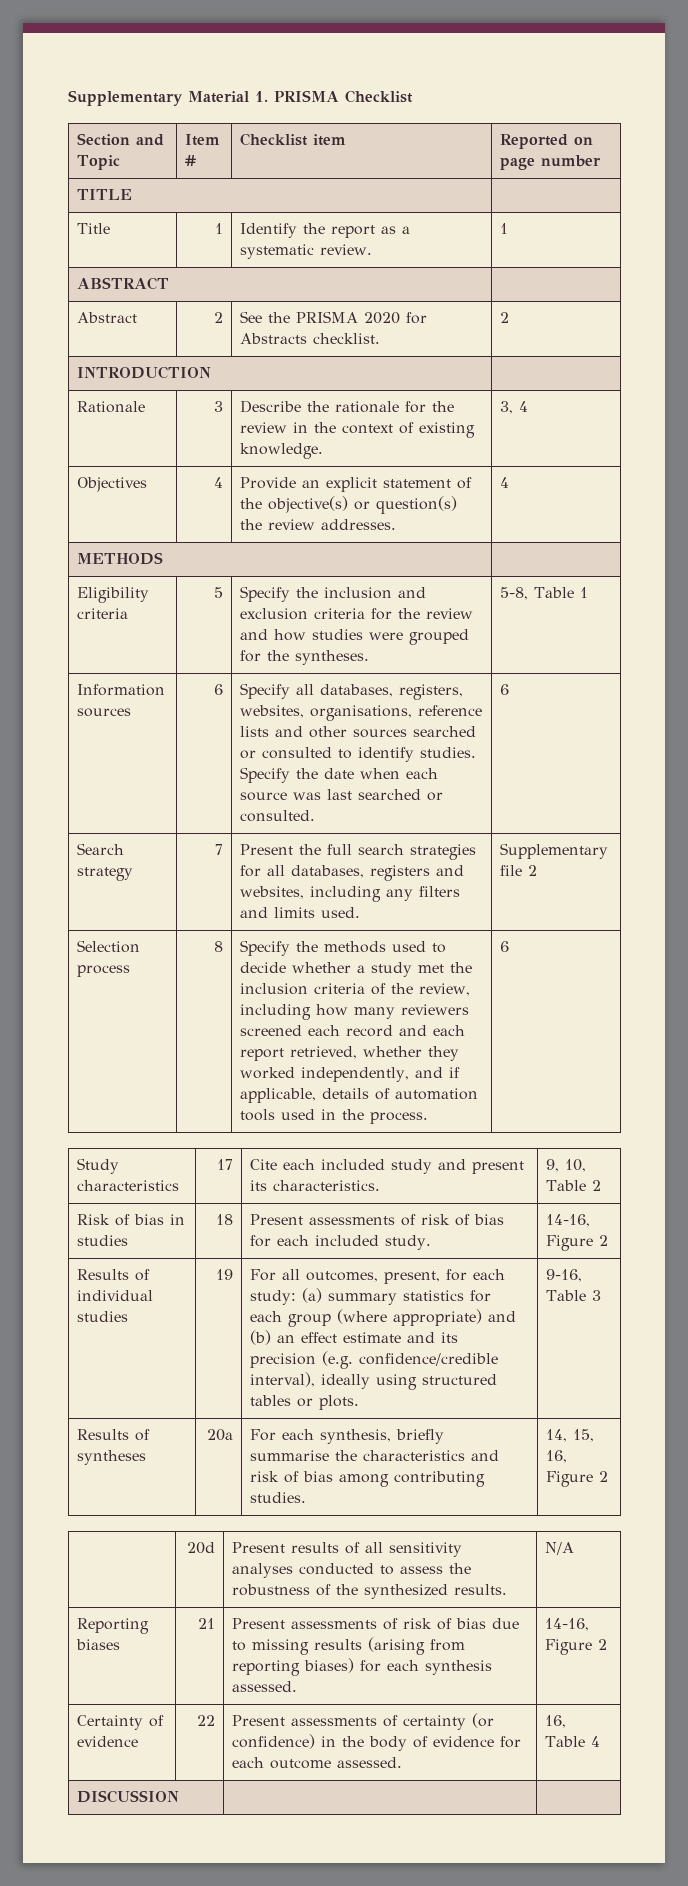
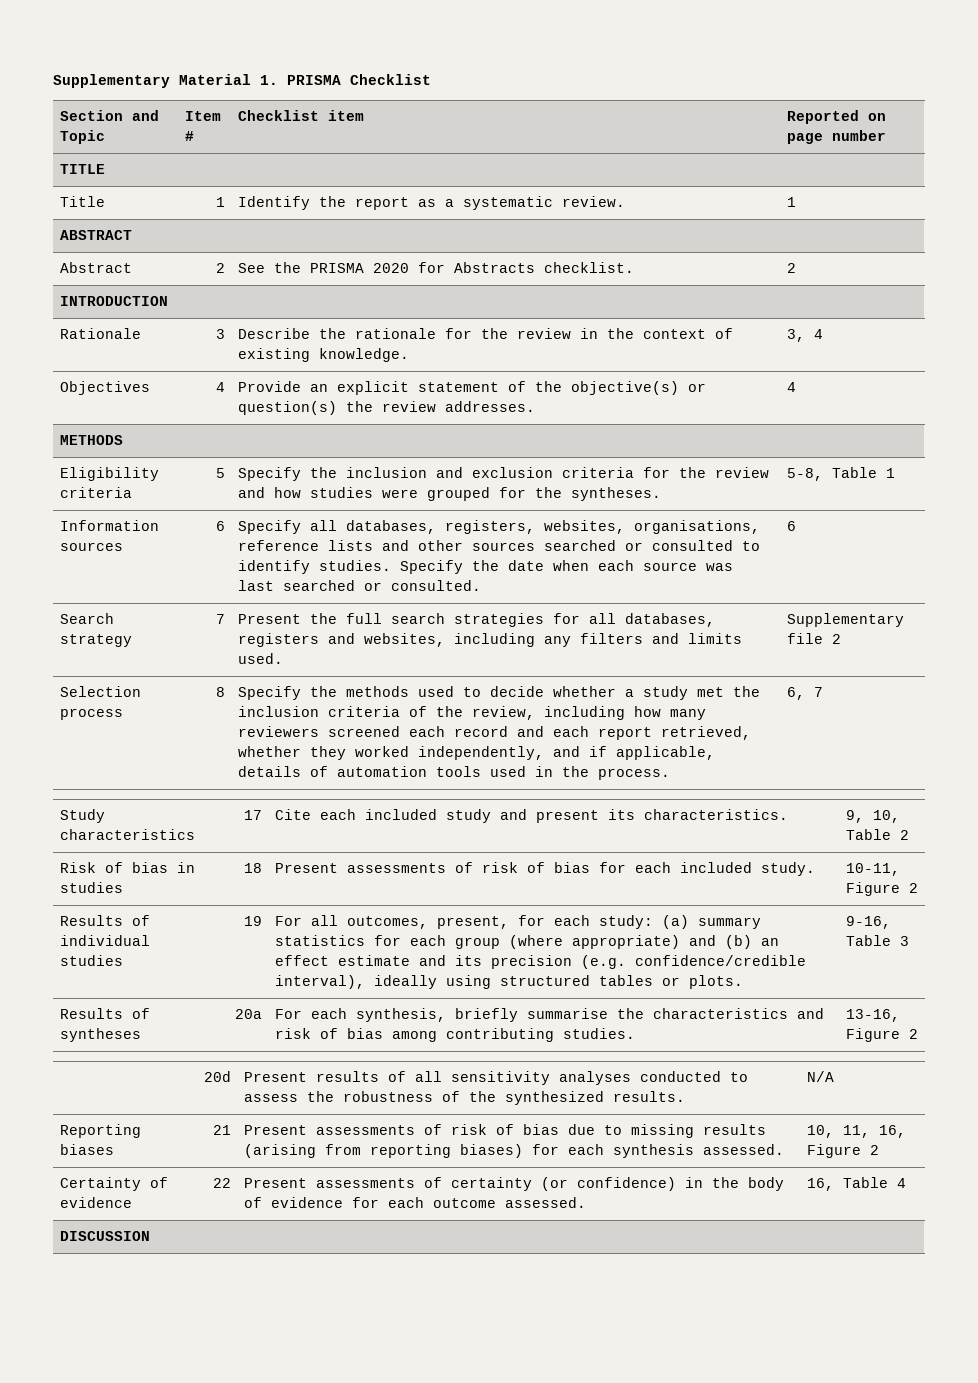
- Specify the methods used to decide whether a study met the inclusion criteria of the review, including how many reviewers screened each record and each report retrieved, whether they worked independently, and if applicable, details of automation tools used in the process. | 6
+ Specify the methods used to decide whether a study met the inclusion criteria of the review, including how many reviewers screened each record and each report retrieved, whether they worked independently, and if applicable, details of automation tools used in the process. | 6, 7
- Risk of bias in studies | 18 | Present assessments of risk of bias for each included study. | 14-16, Figure 2
+ Risk of bias in studies | 18 | Present assessments of risk of bias for each included study. | 10-11, Figure 2
- Results of syntheses | 20a | For each synthesis, briefly summarise the characteristics and risk of bias among contributing studies. | 14, 15, 16, Figure 2
+ Results of syntheses | 20a | For each synthesis, briefly summarise the characteristics and risk of bias among contributing studies. | 13-16, Figure 2
- Reporting biases | 21 | Present assessments of risk of bias due to missing results (arising from reporting biases) for each synthesis assessed. | 14-16, Figure 2
+ Reporting biases | 21 | Present assessments of risk of bias due to missing results (arising from reporting biases) for each synthesis assessed. | 10, 11, 16, Figure 2

